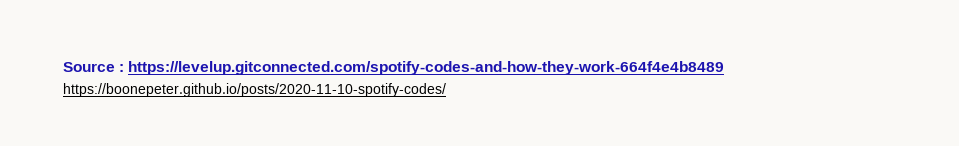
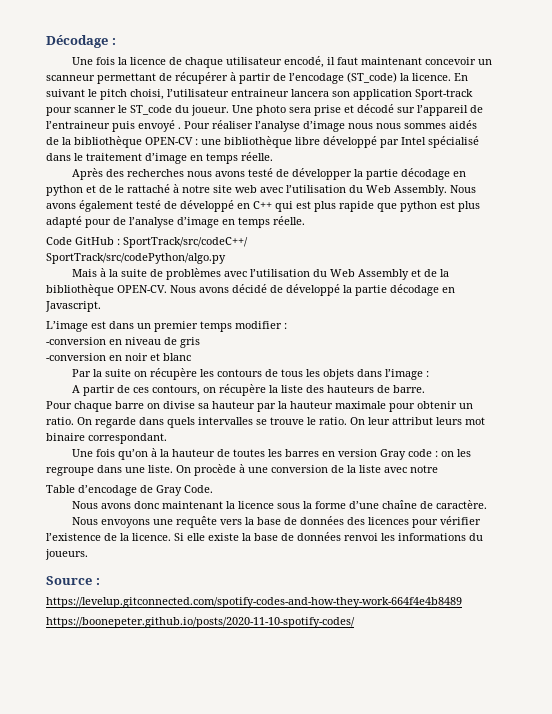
+ Décodage :
+ Une fois la licence de chaque utilisateur encodé, il faut maintenant concevoir un scanneur permettant de récupérer à partir de l’encodage (ST_code) la licence. En suivant le pitch choisi, l’utilisateur entraineur lancera son application Sport-track pour scanner le ST_code du joueur. Une photo sera prise et décodé sur l’appareil de l’entraineur puis envoyé . Pour réaliser l’analyse d’image nous nous sommes aidés de la bibliothèque OPEN-CV : une bibliothèque libre développé par Intel spécialisé dans le traitement d’image en temps réelle.
+ Après des recherches nous avons testé de développer la partie décodage en python et de le rattaché à notre site web avec l’utilisation du Web Assembly. Nous avons également testé de développé en C++ qui est plus rapide que python est plus adapté pour de l’analyse d’image en temps réelle.
+ Code GitHub : SportTrack/src/codeC++/
+ SportTrack/src/codePython/algo.py
+ Mais à la suite de problèmes avec l’utilisation du Web Assembly et de la bibliothèque OPEN-CV. Nous avons décidé de développé la partie décodage en Javascript.
+ L’image est dans un premier temps modifier :
+ -conversion en niveau de gris
+ -conversion en noir et blanc
+ Par la suite on récupère les contours de tous les objets dans l’image :
+ A partir de ces contours, on récupère la liste des hauteurs de barre.
+ Pour chaque barre on divise sa hauteur par la hauteur maximale pour obtenir un ratio. On regarde dans quels intervalles se trouve le ratio. On leur attribut leurs mot binaire correspondant.
+ Une fois qu’on à la hauteur de toutes les barres en version Gray code : on les regroupe dans une liste. On procède à une conversion de la liste avec notre
+ Table d’encodage de Gray Code.
+ Nous avons donc maintenant la licence sous la forme d’une chaîne de caractère.
+ Nous envoyons une requête vers la base de données des licences pour vérifier l’existence de la licence. Si elle existe la base de données renvoi les informations du joueurs.
- Source : https://levelup.gitconnected.com/spotify-codes-and-how-they-work-664f4e4b8489
+ Source :
+ https://levelup.gitconnected.com/spotify-codes-and-how-they-work-664f4e4b8489

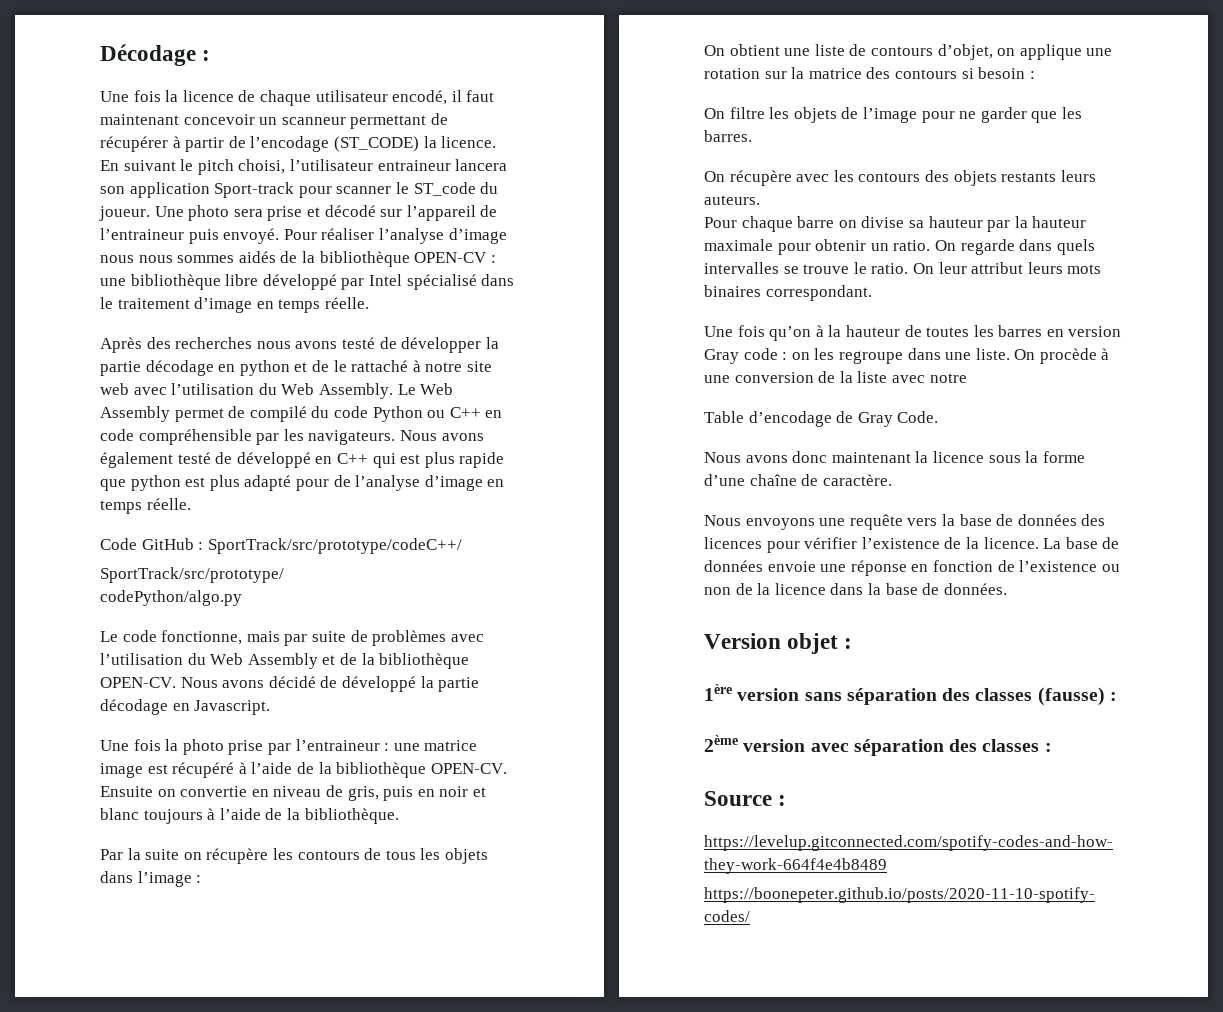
- Une fois la licence de chaque utilisateur encodé, il faut maintenant concevoir un scanneur permettant de récupérer à partir de l’encodage (ST_code) la licence.
+ Une fois la licence de chaque utilisateur encodé, il faut maintenant concevoir un scanneur permettant de récupérer à partir de l’encodage (ST_CODE) la licence.
- Une photo sera prise et décodé sur l’appareil de l’entraineur puis envoyé .
+ Une photo sera prise et décodé sur l’appareil de l’entraineur puis envoyé.
+ Le Web Assembly permet de compilé du code Python ou C++ en code compréhensible par les navigateurs.
- Code GitHub : SportTrack/src/codeC++/
- SportTrack/src/codePython/algo.py
- Mais à la suite de problèmes avec l’utilisation du Web Assembly et de la bibliothèque OPEN-CV.
+ Code GitHub : SportTrack/src/prototype/codeC++/
+ SportTrack/src/prototype/
+ codePython/algo.py
+ Le code fonctionne, mais par suite de problèmes avec l’utilisation du Web Assembly et de la bibliothèque OPEN-CV.
- L’image est dans un premier temps modifier :
- -conversion en niveau de gris
- -conversion en noir et blanc
+ Une fois la photo prise par l’entraineur : une matrice image est récupéré à l’aide de la bibliothèque OPEN-CV. Ensuite on convertie en niveau de gris, puis en noir et blanc toujours à l’aide de la bibliothèque.
- A partir de ces contours, on récupère la liste des hauteurs de barre.
+ On obtient une liste de contours d’objet, on applique une rotation sur la matrice des contours si besoin :
+ On filtre les objets de l’image pour ne garder que les barres.
+ On récupère avec les contours des objets restants leurs auteurs.
- On leur attribut leurs mot binaire correspondant.
+ On leur attribut leurs mots binaires correspondant.
- Si elle existe la base de données renvoi les informations du joueurs.
+ La base de données envoie une réponse en fonction de l’existence ou non de la licence dans la base de données.
+ Version objet :
+ 1ère version sans séparation des classes (fausse) :
+ 2ème version avec séparation des classes :

